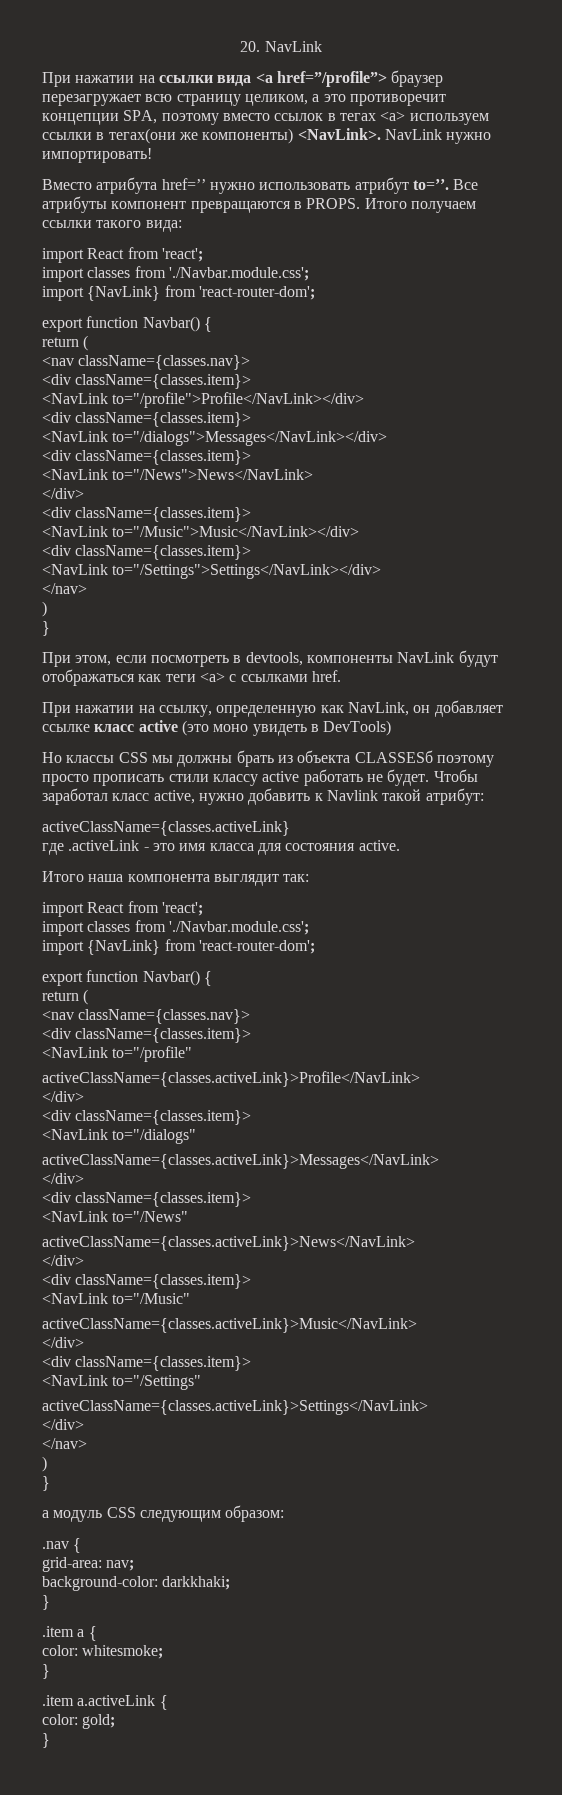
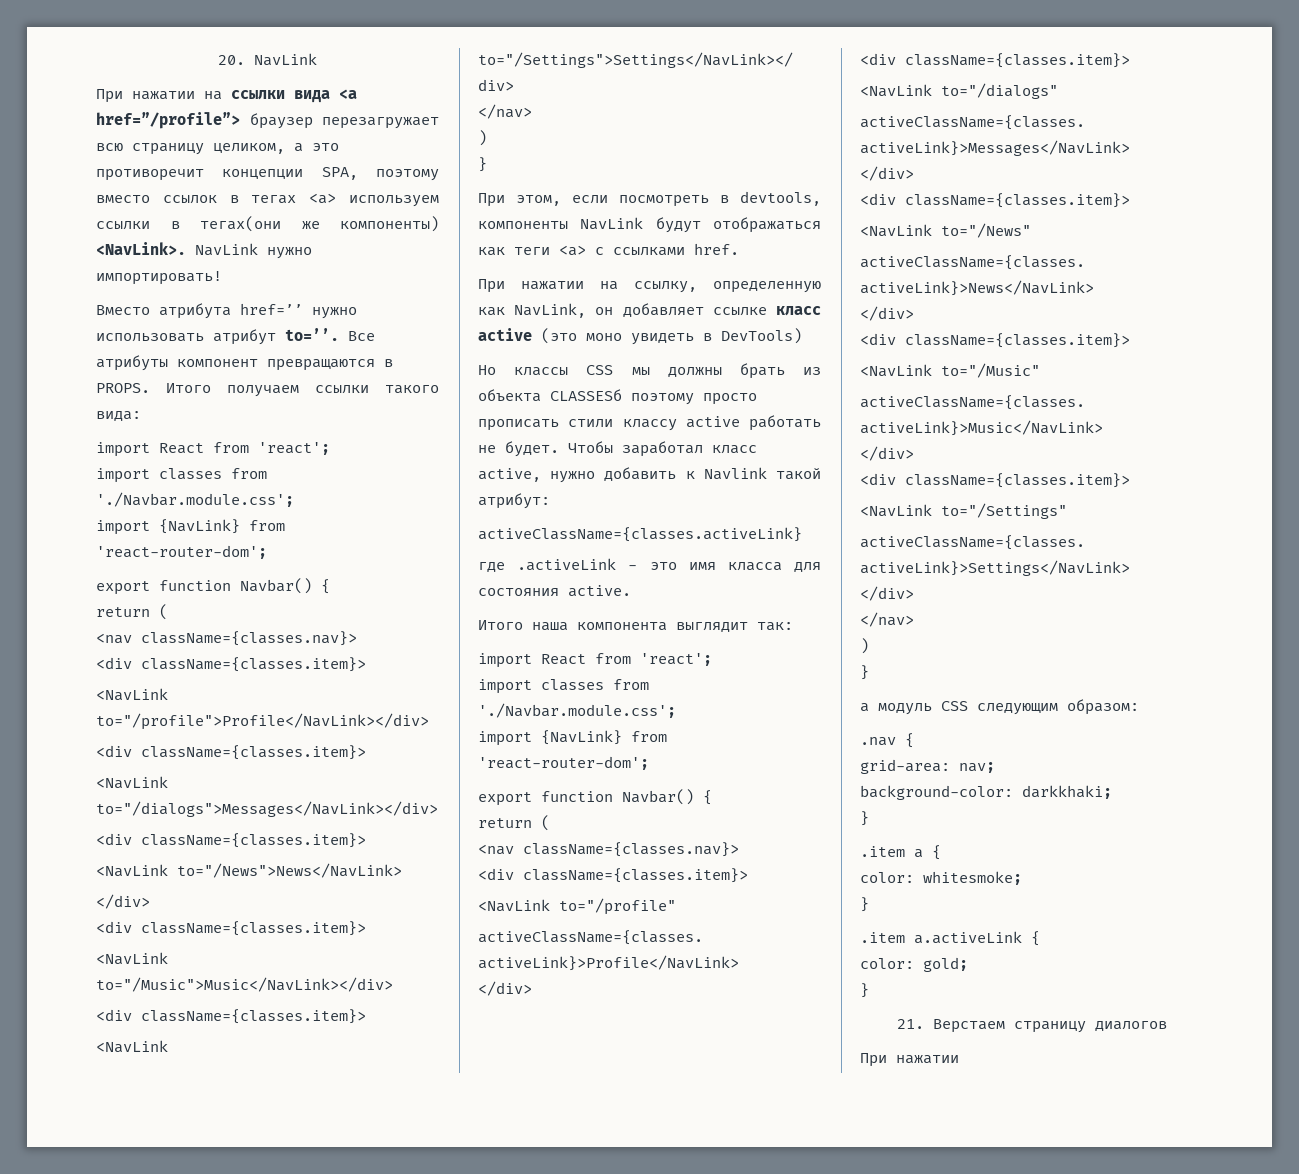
+ 21. Верстаем страницу диалогов
+ При нажатии

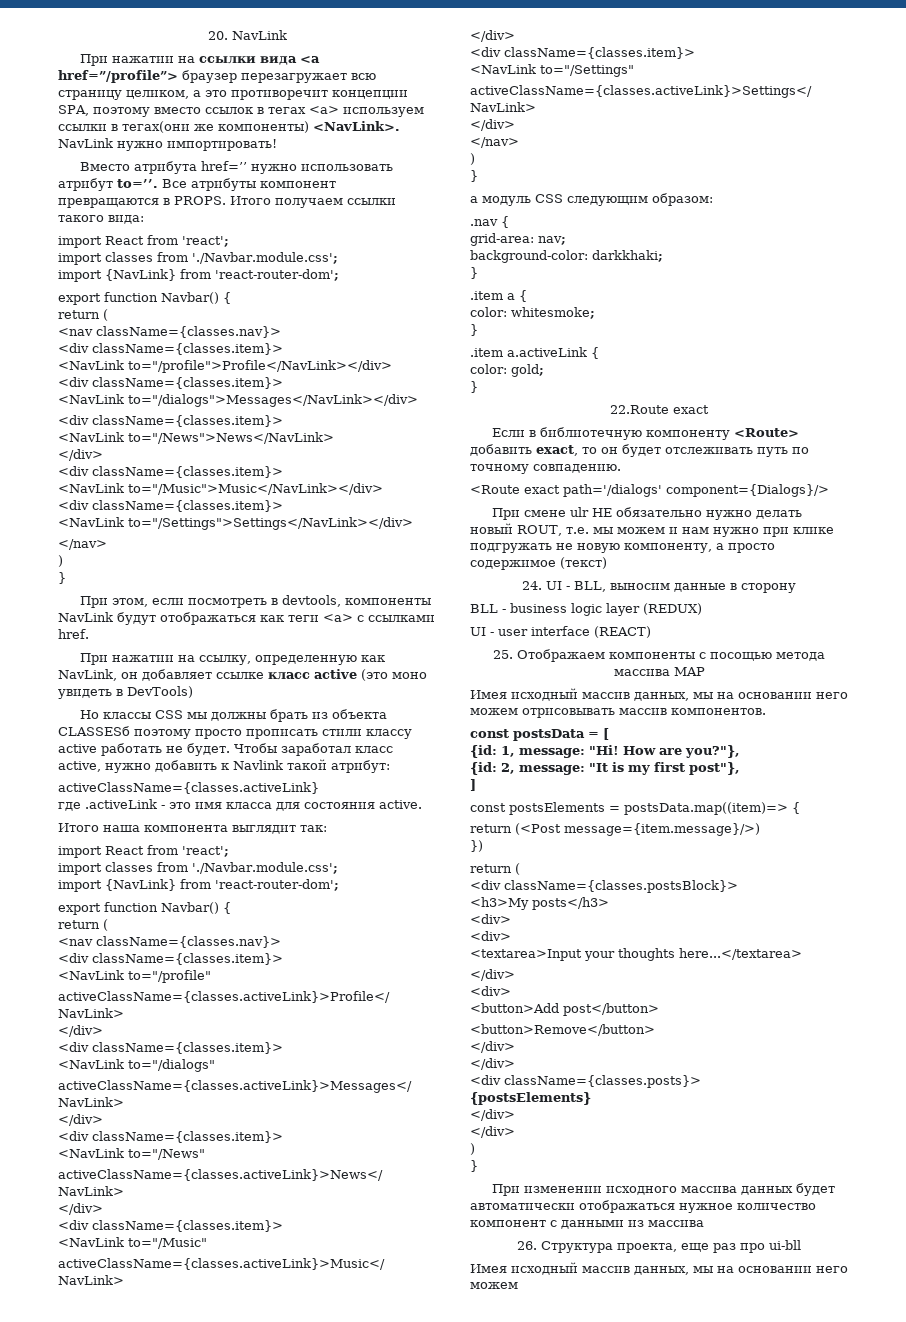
- 21. Верстаем страницу диалогов
- При нажатии
+ 22.Route exact
+ Если в библиотечную компоненту <Route> добавить exact, то он будет отслеживать путь по точному совпадению.
+ <Route exact path='/dialogs' component={Dialogs}/>
+ При смене ulr НЕ обязательно нужно делать новый ROUT, т.е. мы можем и нам нужно при клике подгружать не новую компоненту, а просто содержимое (текст)
+ 24. UI - BLL, выносим данные в сторону
+ BLL - business logic layer (REDUX)
+ UI - user interface (REACT)
+ 25. Отображаем компоненты с посощью метода массива MAP
+ Имея исходный массив данных, мы на основании него можем отрисовывать массив компонентов.
+ const postsData = [
+ {id: 1, message: "Hi! How are you?"},
+ {id: 2, message: "It is my first post"},
+ ]
+ const postsElements = postsData.map((item)=> {
+ return (<Post message={item.message}/>)
+ })
+ return (
+ <div className={classes.postsBlock}>
+ <h3>My posts</h3>
+ <div>
+ <div>
+ <textarea>Input your thoughts here...</textarea>
+ </div>
+ <div>
+ <button>Add post</button>
+ <button>Remove</button>
+ </div>
+ </div>
+ <div className={classes.posts}>
+ {postsElements}
+ </div>
+ </div>
+ )
+ }
+ При изменении исходного массива данных будет автоматически отображаться нужное количество компонент с данными из массива
+ 26. Структура проекта, еще раз про ui-bll
+ Имея исходный массив данных, мы на основании него можем

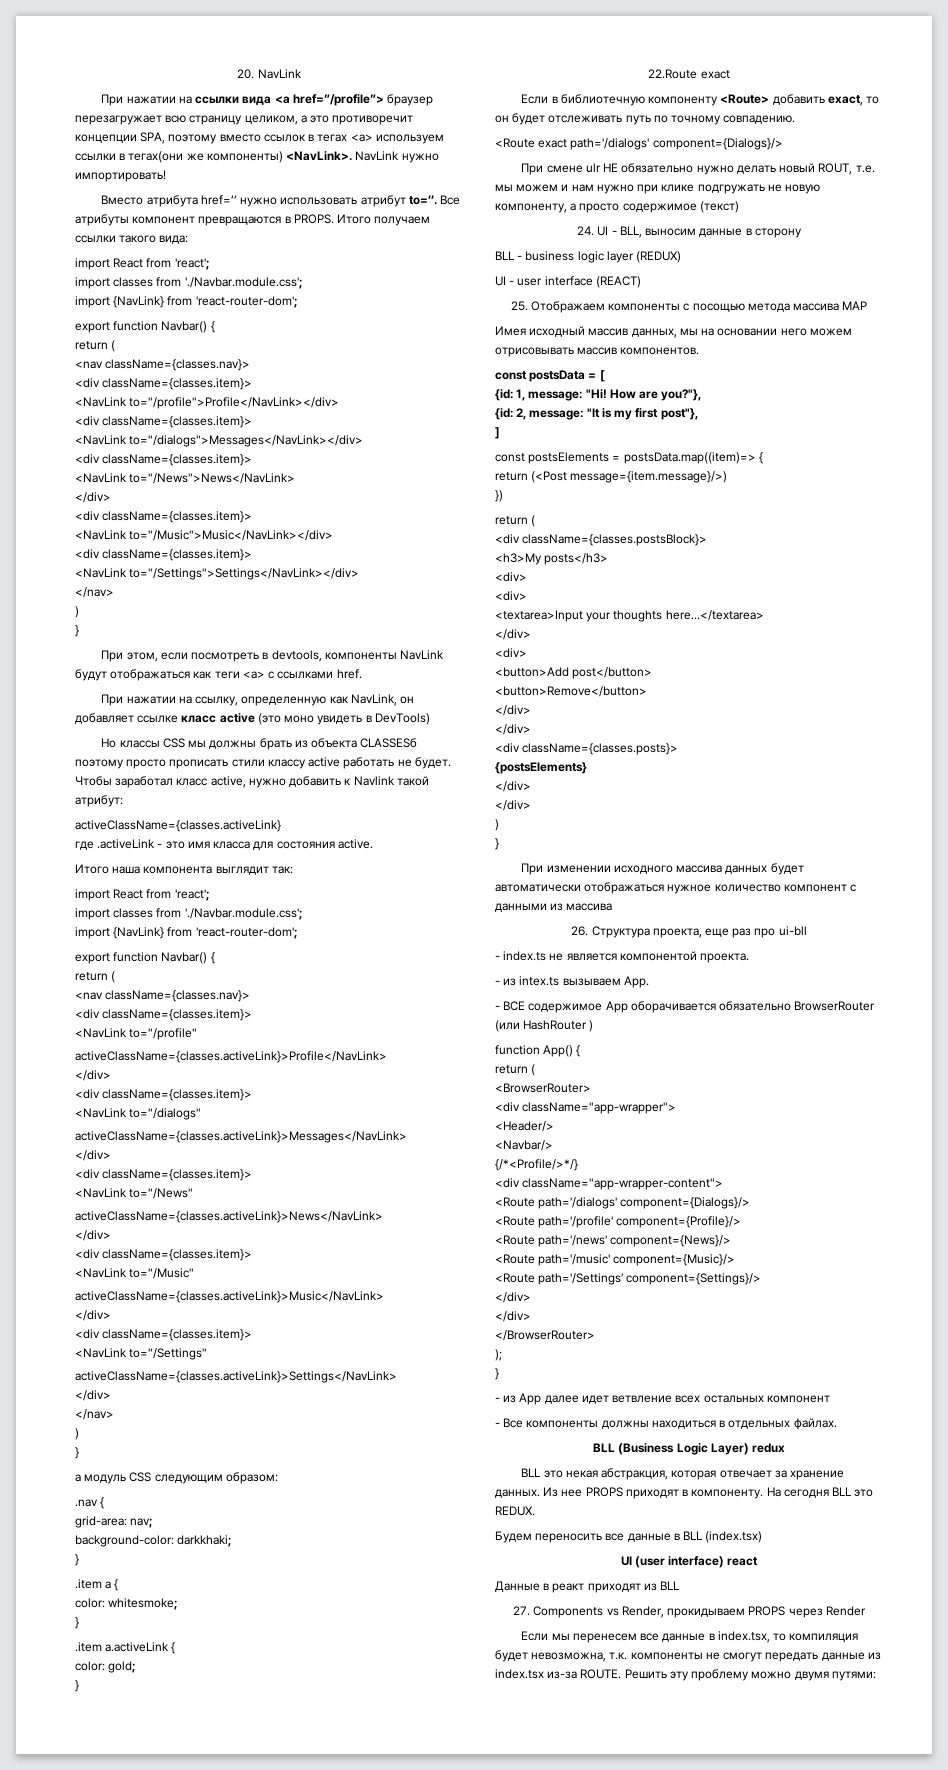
  26. Структура проекта, еще раз про ui-bll
- Имея исходный массив данных, мы на основании него можем
+ - index.ts не является компонентой проекта.
+ - из intex.ts вызываем App.
+ - ВСЕ содержимое App оборачивается обязательно BrowserRouter (или HashRouter )
+ function App() {
+ return (
+ <BrowserRouter>
+ <div className="app-wrapper">
+ <Header/>
+ <Navbar/>
+ {/*<Profile/>*/}
+ <div className="app-wrapper-content">
+ <Route path='/dialogs' component={Dialogs}/>
+ <Route path='/profile' component={Profile}/>
+ <Route path='/news' component={News}/>
+ <Route path='/music' component={Music}/>
+ <Route path='/Settings' component={Settings}/>
+ </div>
+ </div>
+ </BrowserRouter>
+ );
+ }
+ - из App далее идет ветвление всех остальных компонент
+ - Все компоненты должны находиться в отдельных файлах.
+ BLL (Business Logic Layer) redux
+ BLL это некая абстракция, которая отвечает за хранение данных. Из нее PROPS приходят в компоненту. На сегодня BLL это REDUX.
+ Будем переносить все данные в BLL (index.tsx)
+ UI (user interface) react
+ Данные в реакт приходят из BLL
+ 27. Components vs Render, прокидываем PROPS через Render
+ Если мы перенесем все данные в index.tsx, то компиляция будет невозможна, т.к. компоненты не смогут передать данные из index.tsx из-за ROUTE. Решить эту проблему можно двумя путями:

